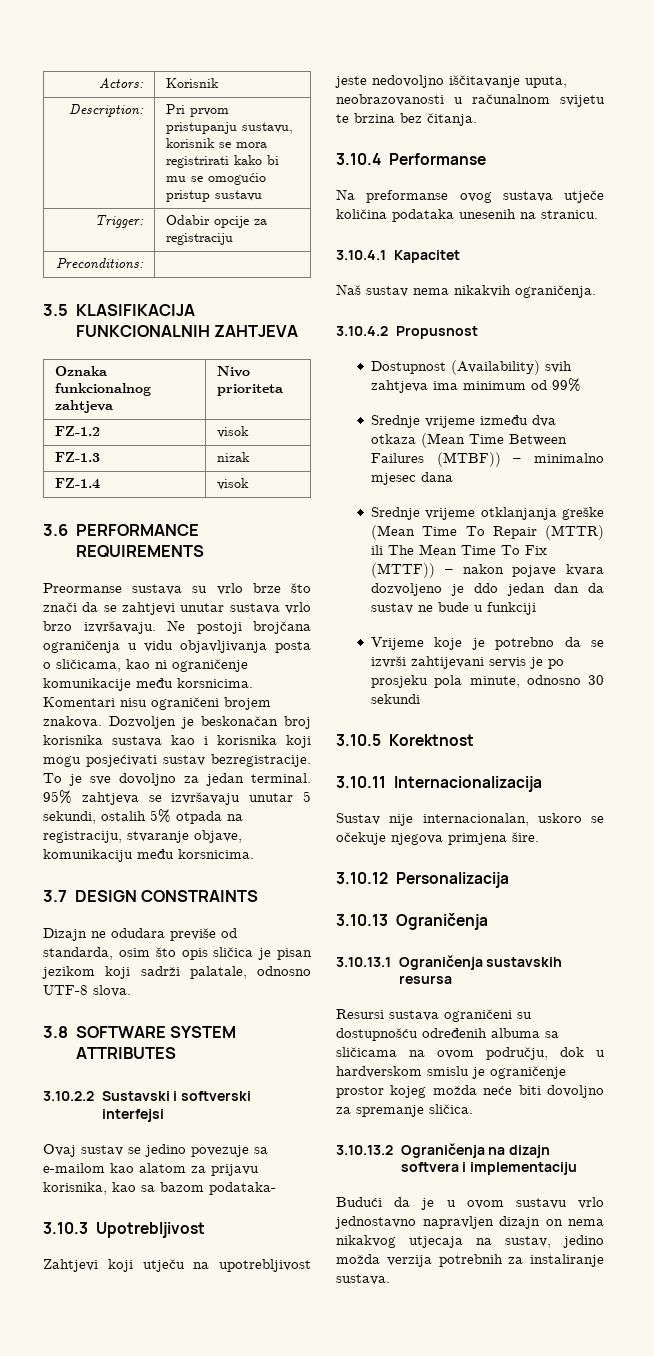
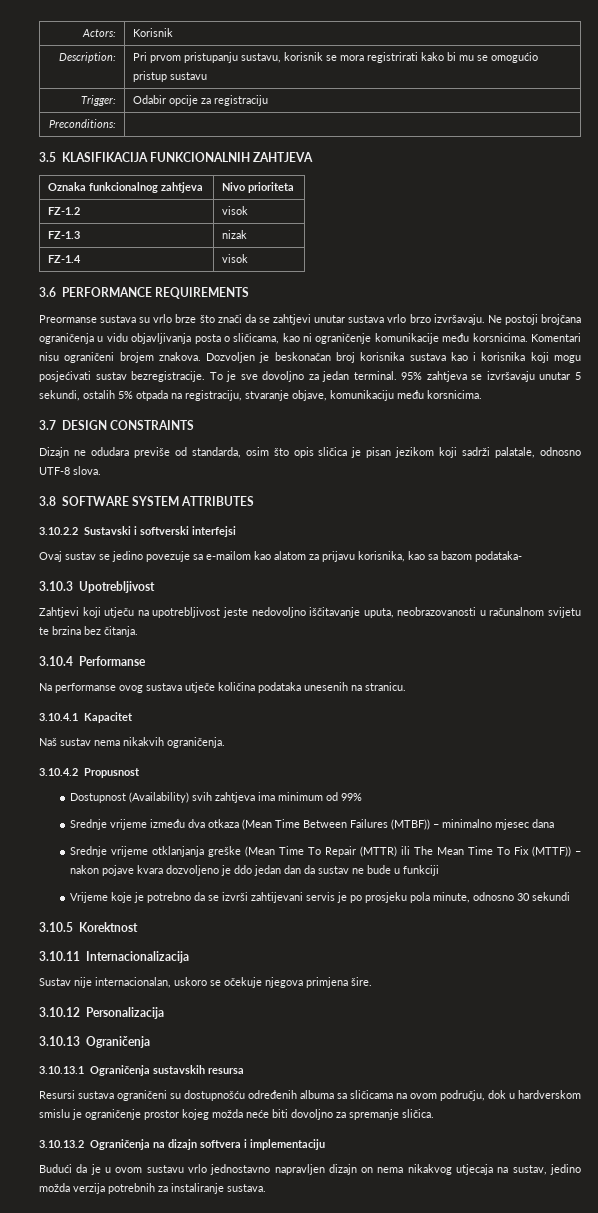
- Na preformanse ovog sustava utječe količina podataka unesenih na stranicu.
+ Na performanse ovog sustava utječe količina podataka unesenih na stranicu.

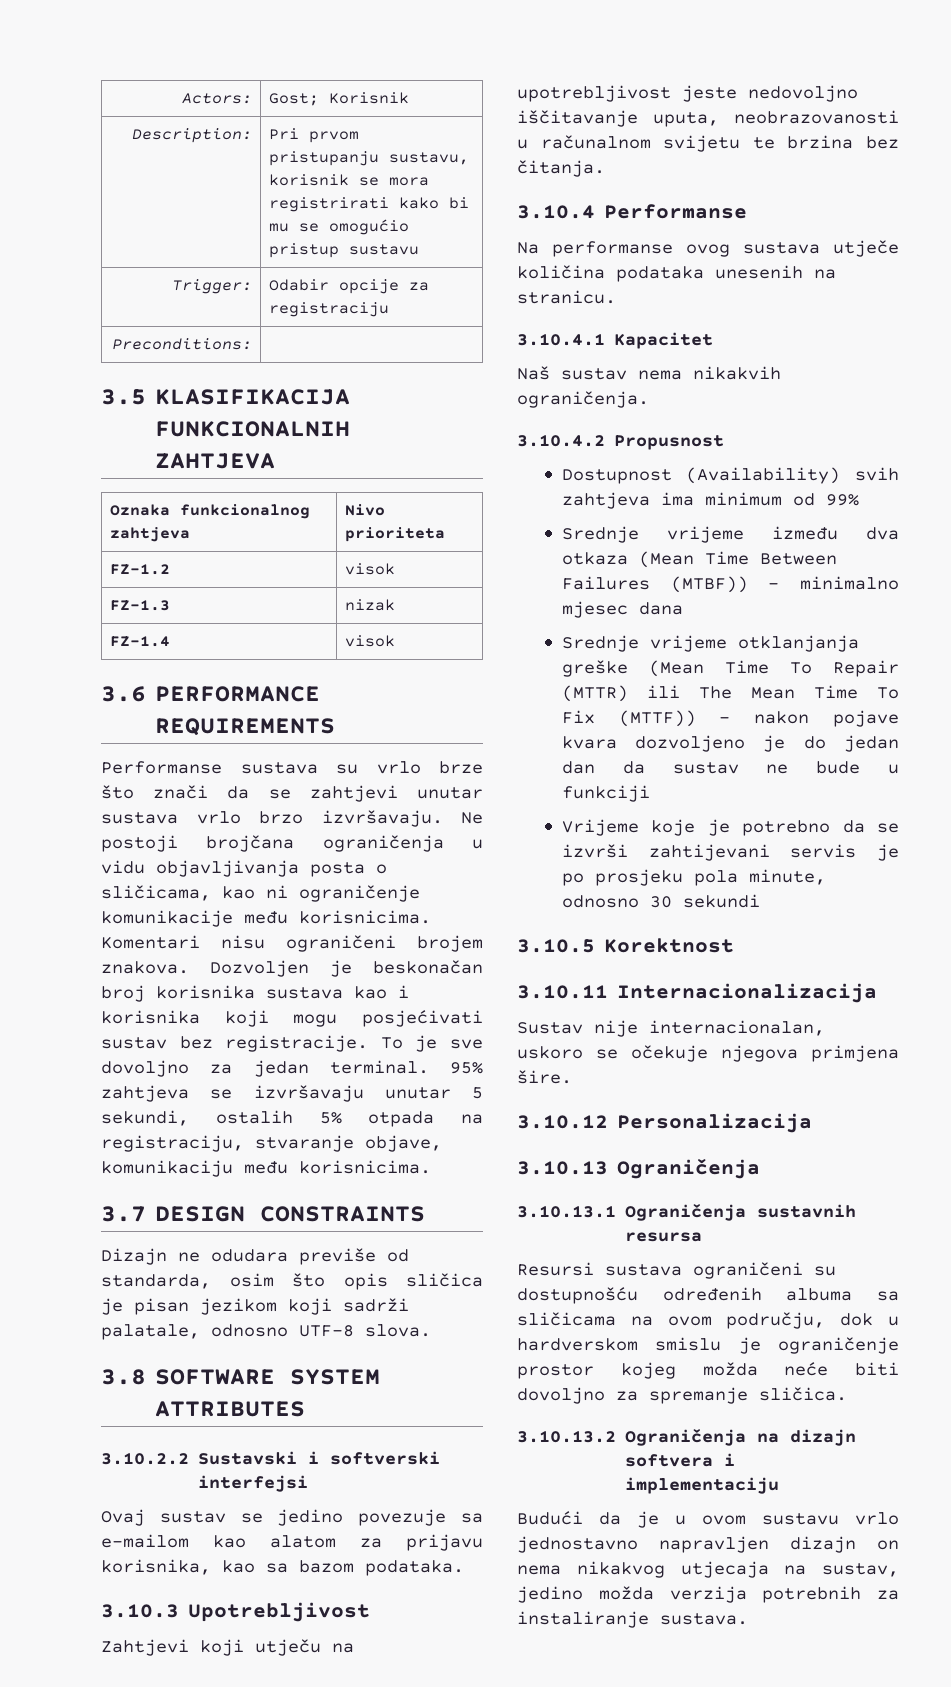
- Actors: | Korisnik
+ Actors: | Gost; Korisnik
- Preormanse sustava su vrlo brze što znači da se zahtjevi unutar sustava vrlo brzo izvršavaju.
+ Performanse sustava su vrlo brze što znači da se zahtjevi unutar sustava vrlo brzo izvršavaju.
- Ne postoji brojčana ograničenja u vidu objavljivanja posta o sličicama, kao ni ograničenje komunikacije među korsnicima.
+ Ne postoji brojčana ograničenja u vidu objavljivanja posta o sličicama, kao ni ograničenje komunikacije među korisnicima.
- Dozvoljen je beskonačan broj korisnika sustava kao i korisnika koji mogu posjećivati sustav bezregistracije.
+ Dozvoljen je beskonačan broj korisnika sustava kao i korisnika koji mogu posjećivati sustav bez registracije.
- 95% zahtjeva se izvršavaju unutar 5 sekundi, ostalih 5% otpada na registraciju, stvaranje objave, komunikaciju među korsnicima.
+ 95% zahtjeva se izvršavaju unutar 5 sekundi, ostalih 5% otpada na registraciju, stvaranje objave, komunikaciju među korisnicima.
- Ovaj sustav se jedino povezuje sa e-mailom kao alatom za prijavu korisnika, kao sa bazom podataka-
+ Ovaj sustav se jedino povezuje sa e-mailom kao alatom za prijavu korisnika, kao sa bazom podataka.
- Srednje vrijeme otklanjanja greške (Mean Time To Repair (MTTR) ili The Mean Time To Fix (MTTF)) – nakon pojave kvara dozvoljeno je ddo jedan dan da sustav ne bude u funkciji
+ Srednje vrijeme otklanjanja greške (Mean Time To Repair (MTTR) ili The Mean Time To Fix (MTTF)) – nakon pojave kvara dozvoljeno je do jedan dan da sustav ne bude u funkciji
- 3.10.13.1 Ograničenja sustavskih resursa
+ 3.10.13.1 Ograničenja sustavnih resursa

